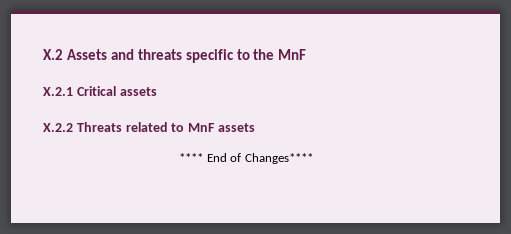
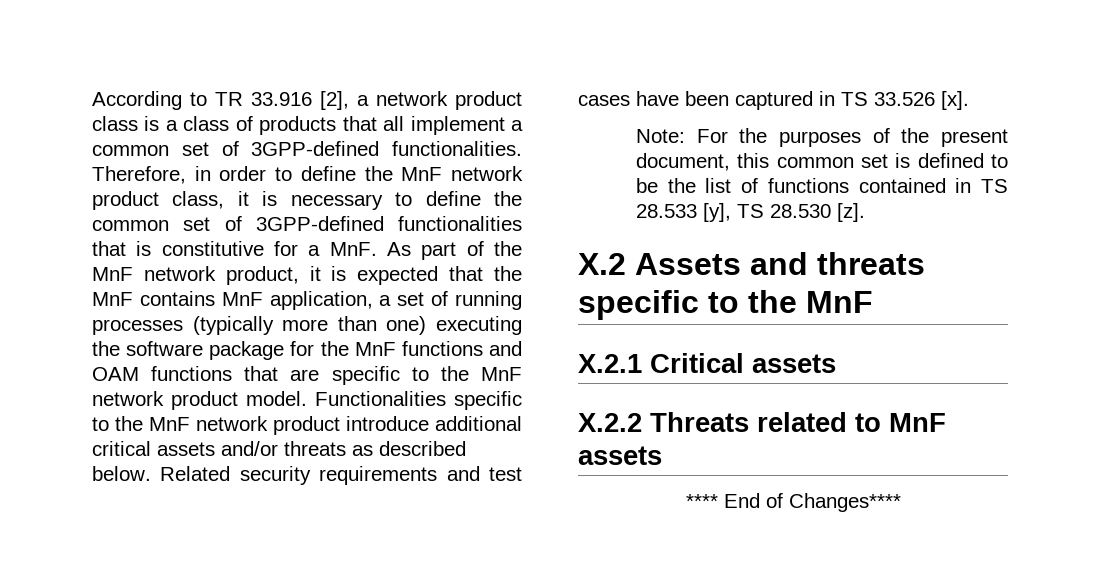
+ According to TR 33.916 [2], a network product class is a class of products that all implement a common set of 3GPP-defined functionalities. Therefore, in order to define the MnF network product class, it is necessary to define the common set of 3GPP-defined functionalities that is constitutive for a MnF. As part of the MnF network product, it is expected that the MnF contains MnF application, a set of running processes (typically more than one) executing the software package for the MnF functions and OAM functions that are specific to the MnF network product model. Functionalities specific to the MnF network product introduce additional critical assets and/or threats as described below. Related security requirements and test cases have been captured in TS 33.526 [x].
+ Note: For the purposes of the present document, this common set is defined to be the list of functions contained in TS 28.533 [y], TS 28.530 [z].

